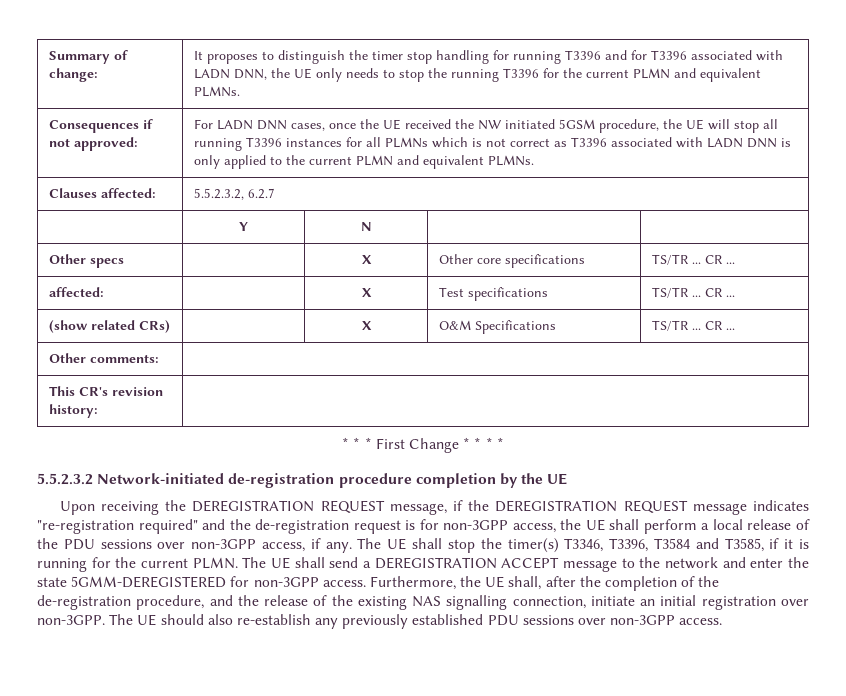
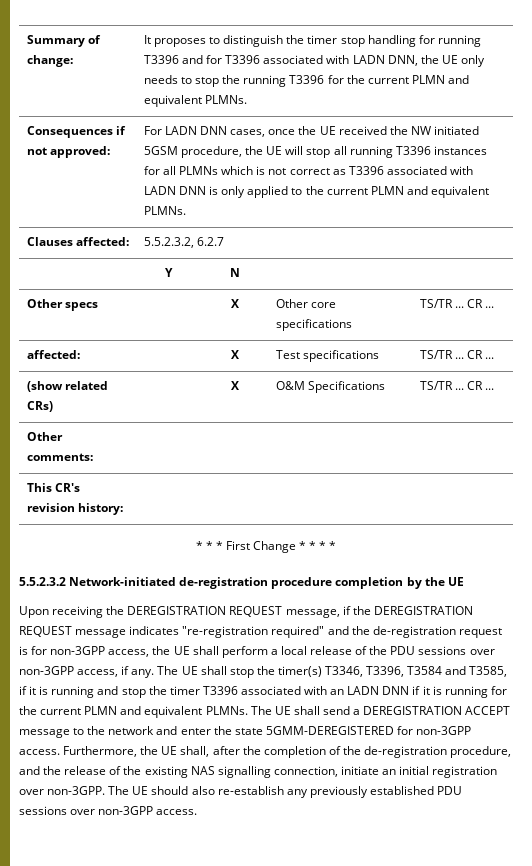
- The UE shall stop the timer(s) T3346, T3396, T3584 and T3585, if it is running for the current PLMN.
+ The UE shall stop the timer(s) T3346, T3396, T3584 and T3585, if it is running and stop the timer T3396 associated with an LADN DNN if it is running for the current PLMN and equivalent PLMNs.

